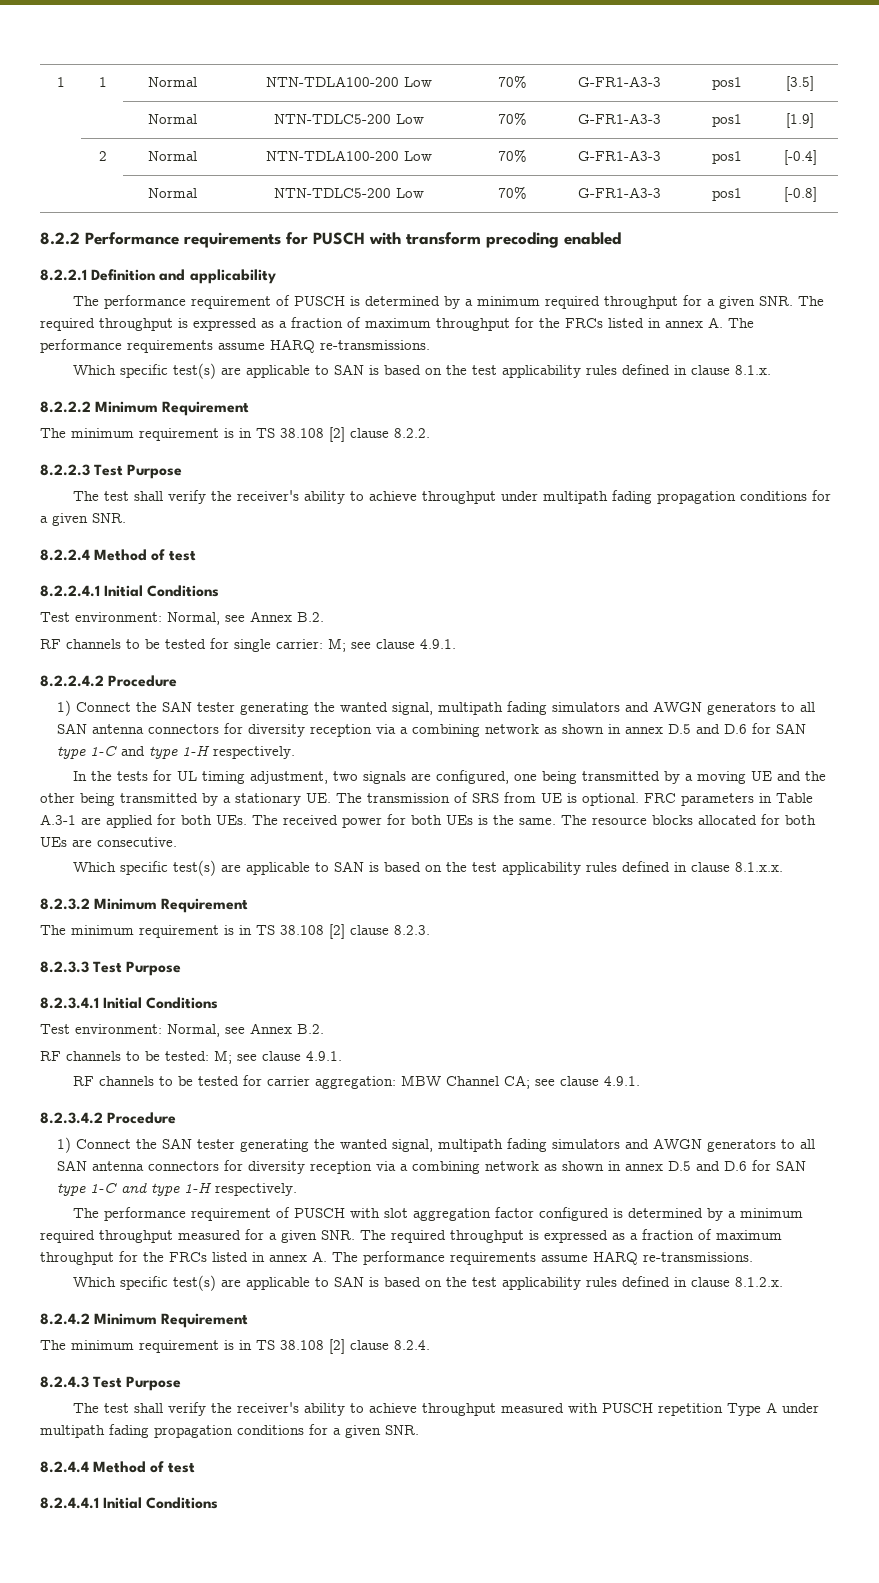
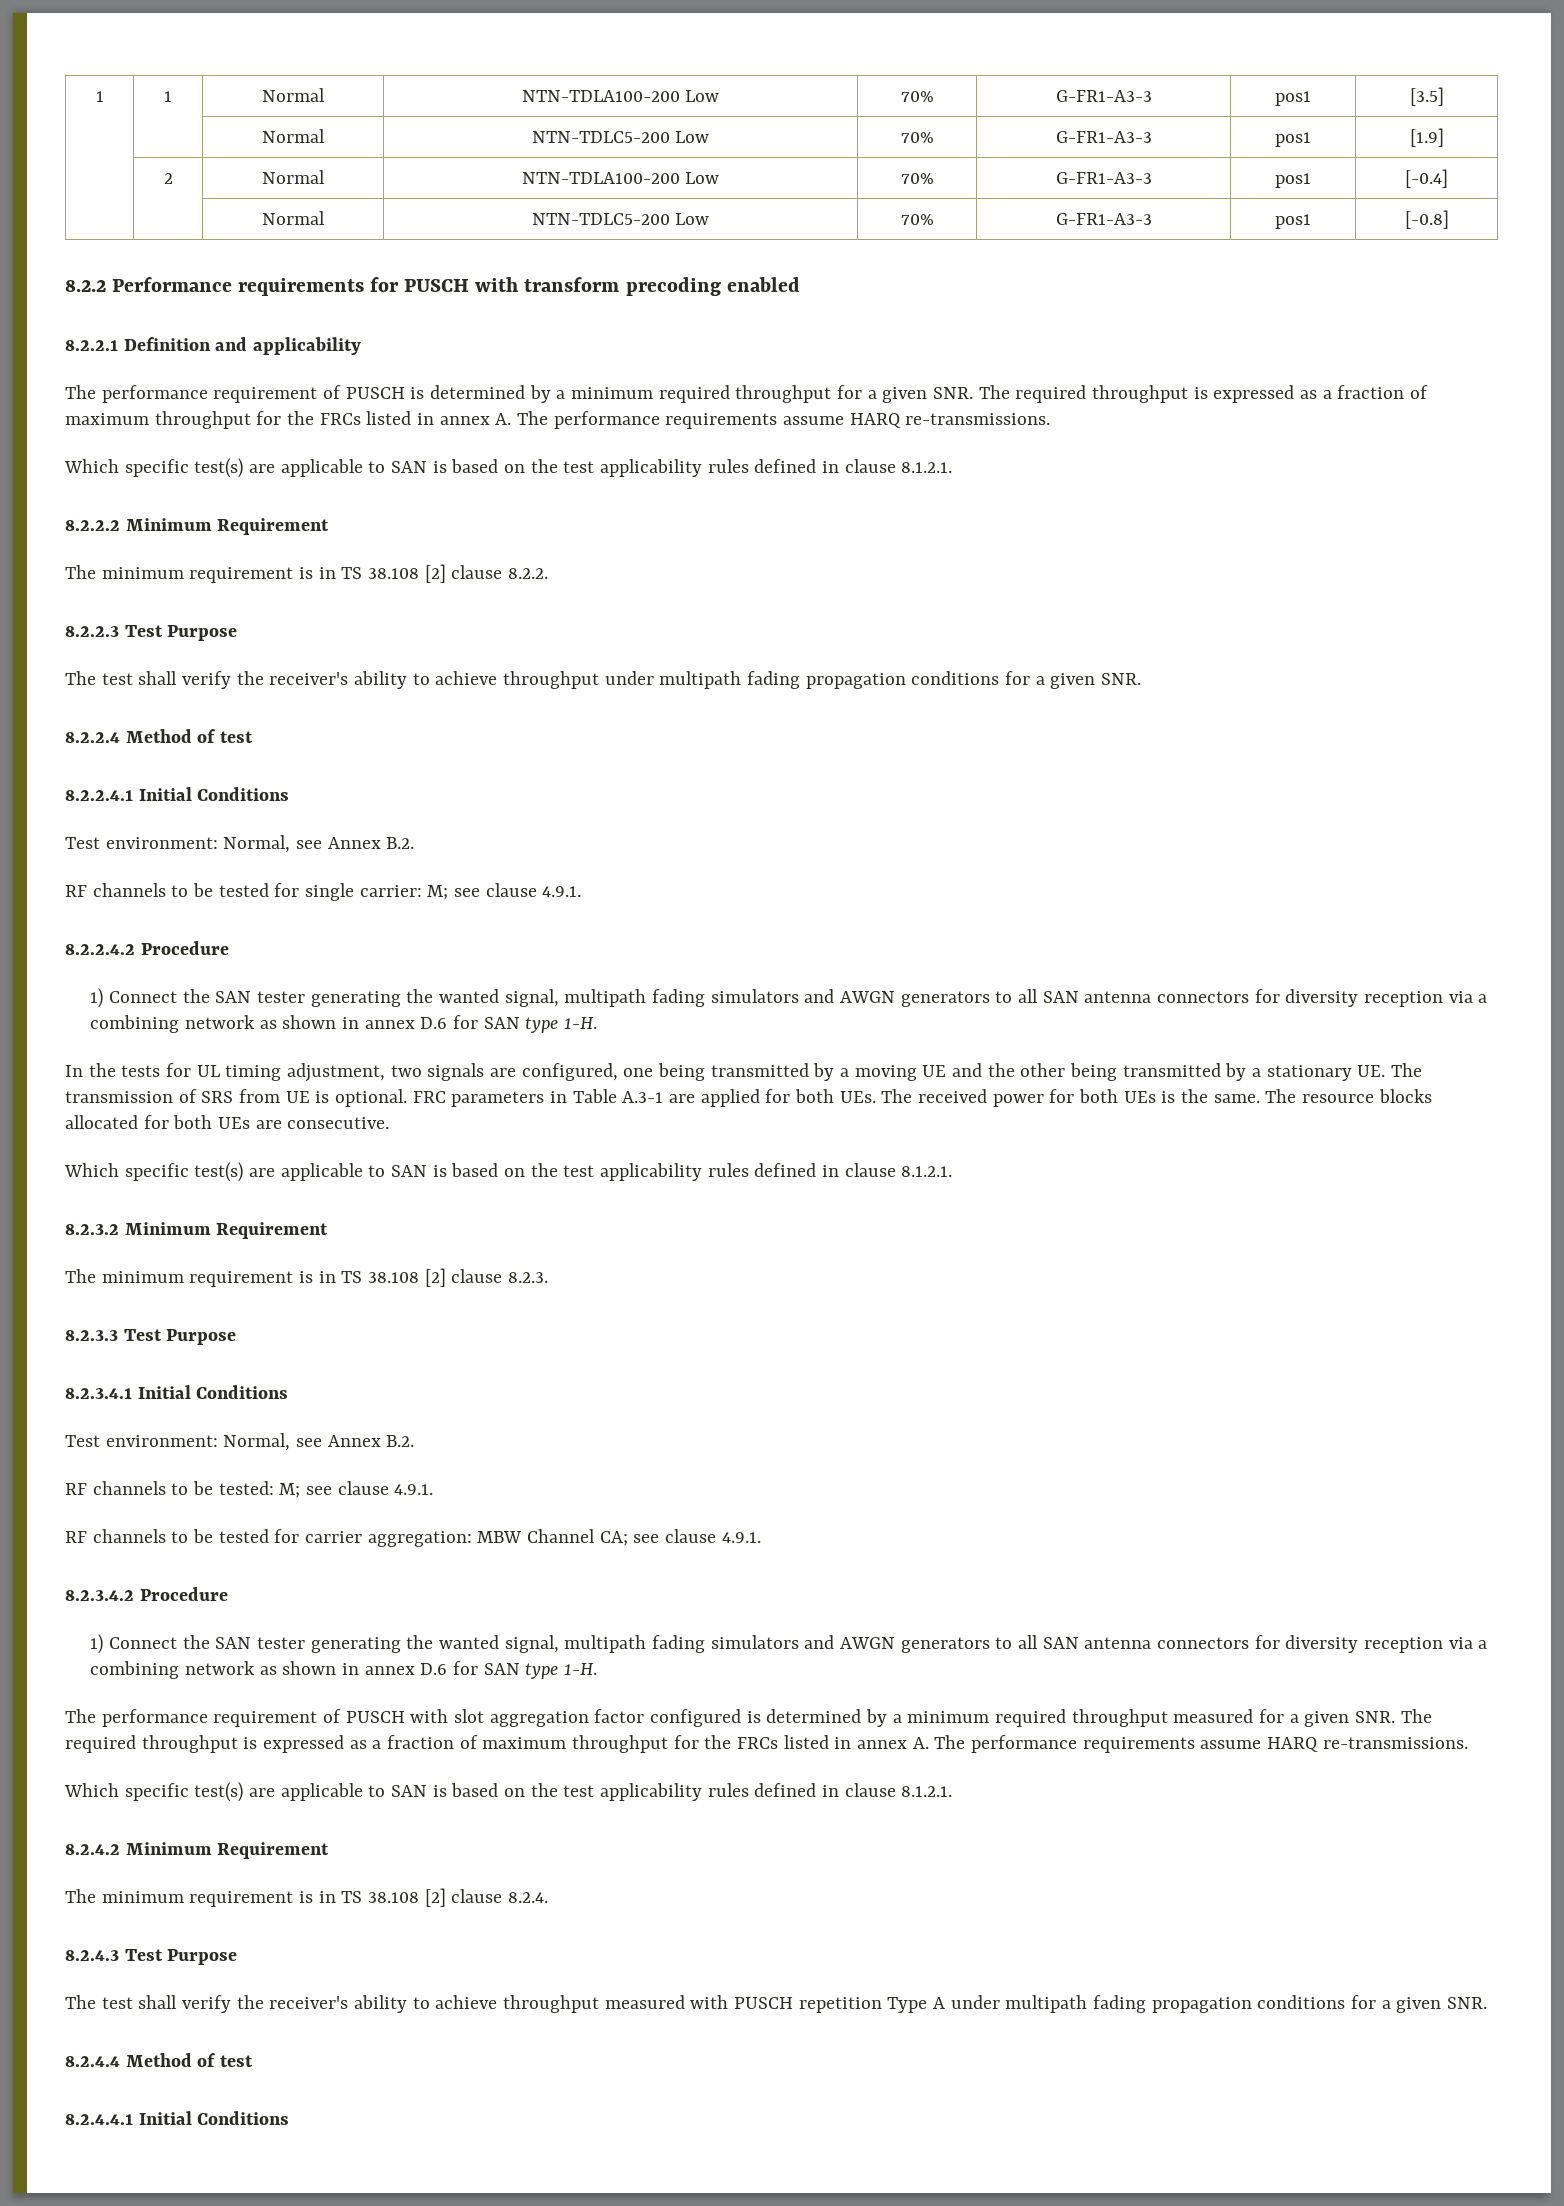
  The performance requirement of PUSCH is determined by a minimum required throughput for a given SNR. The required throughput is expressed as a fraction of maximum throughput for the FRCs listed in annex A. The performance requirements assume HARQ re-transmissions.
- Which specific test(s) are applicable to SAN is based on the test applicability rules defined in clause 8.1.x.
+ Which specific test(s) are applicable to SAN is based on the test applicability rules defined in clause 8.1.2.1.
  8.2.2.4.2 Procedure
- 1) Connect the SAN tester generating the wanted signal, multipath fading simulators and AWGN generators to all SAN antenna connectors for diversity reception via a combining network as shown in annex D.5 and D.6 for SAN type 1-C and type 1-H respectively.
+ 1) Connect the SAN tester generating the wanted signal, multipath fading simulators and AWGN generators to all SAN antenna connectors for diversity reception via a combining network as shown in annex D.6 for SAN type 1-H.
  The resource blocks allocated for both UEs are consecutive.
- Which specific test(s) are applicable to SAN is based on the test applicability rules defined in clause 8.1.x.x.
+ Which specific test(s) are applicable to SAN is based on the test applicability rules defined in clause 8.1.2.1.
  8.2.3.4.2 Procedure
- 1) Connect the SAN tester generating the wanted signal, multipath fading simulators and AWGN generators to all SAN antenna connectors for diversity reception via a combining network as shown in annex D.5 and D.6 for SAN type 1-C and type 1-H respectively.
+ 1) Connect the SAN tester generating the wanted signal, multipath fading simulators and AWGN generators to all SAN antenna connectors for diversity reception via a combining network as shown in annex D.6 for SAN type 1-H.
  The performance requirement of PUSCH with slot aggregation factor configured is determined by a minimum required throughput measured for a given SNR. The required throughput is expressed as a fraction of maximum throughput for the FRCs listed in annex A. The performance requirements assume HARQ re-transmissions.
- Which specific test(s) are applicable to SAN is based on the test applicability rules defined in clause 8.1.2.x.
+ Which specific test(s) are applicable to SAN is based on the test applicability rules defined in clause 8.1.2.1.

